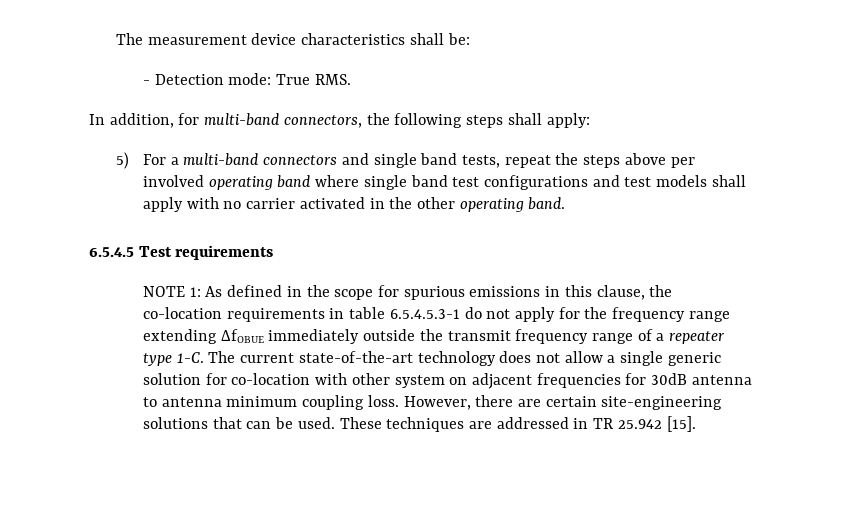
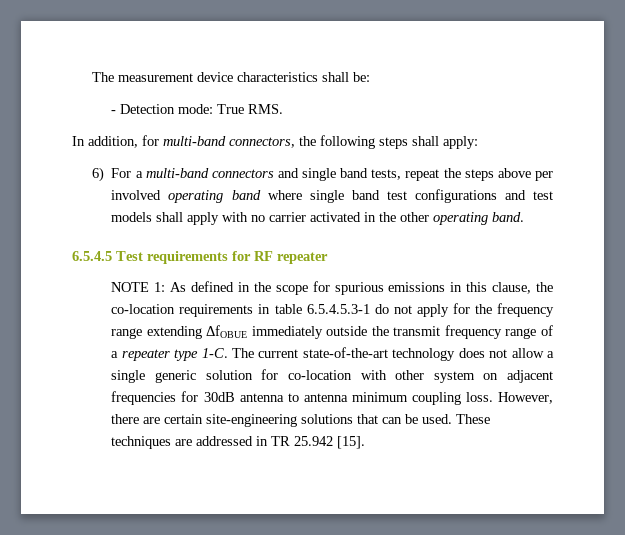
- 5) For a multi-band connectors and single band tests, repeat the steps above per involved operating band where single band test configurations and test models shall apply with no carrier activated in the other operating band.
+ 6) For a multi-band connectors and single band tests, repeat the steps above per involved operating band where single band test configurations and test models shall apply with no carrier activated in the other operating band.
- 6.5.4.5 Test requirements
+ 6.5.4.5 Test requirements for RF repeater

